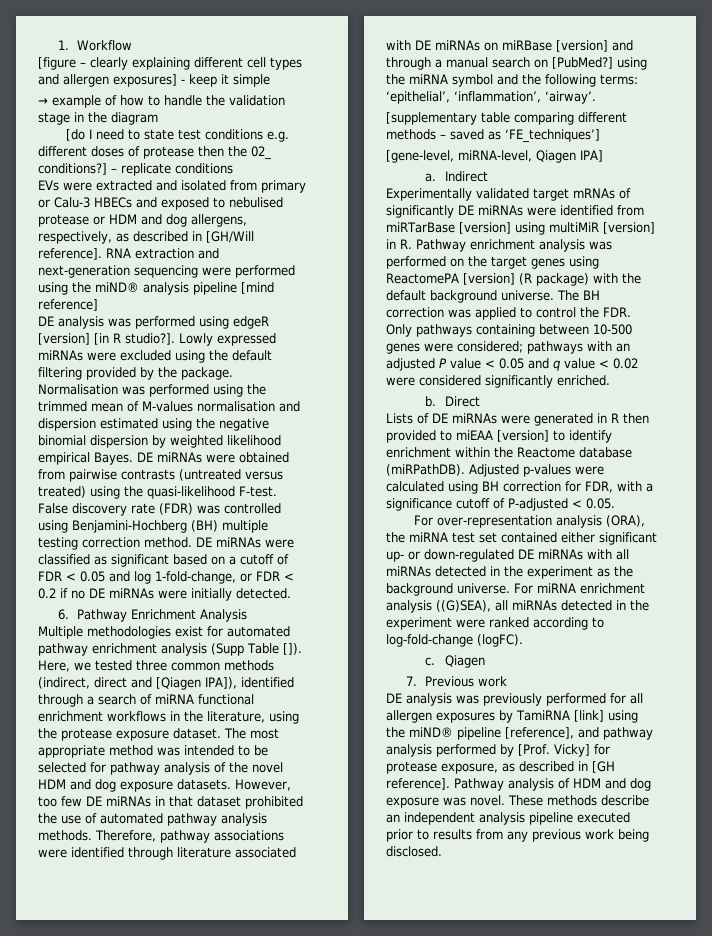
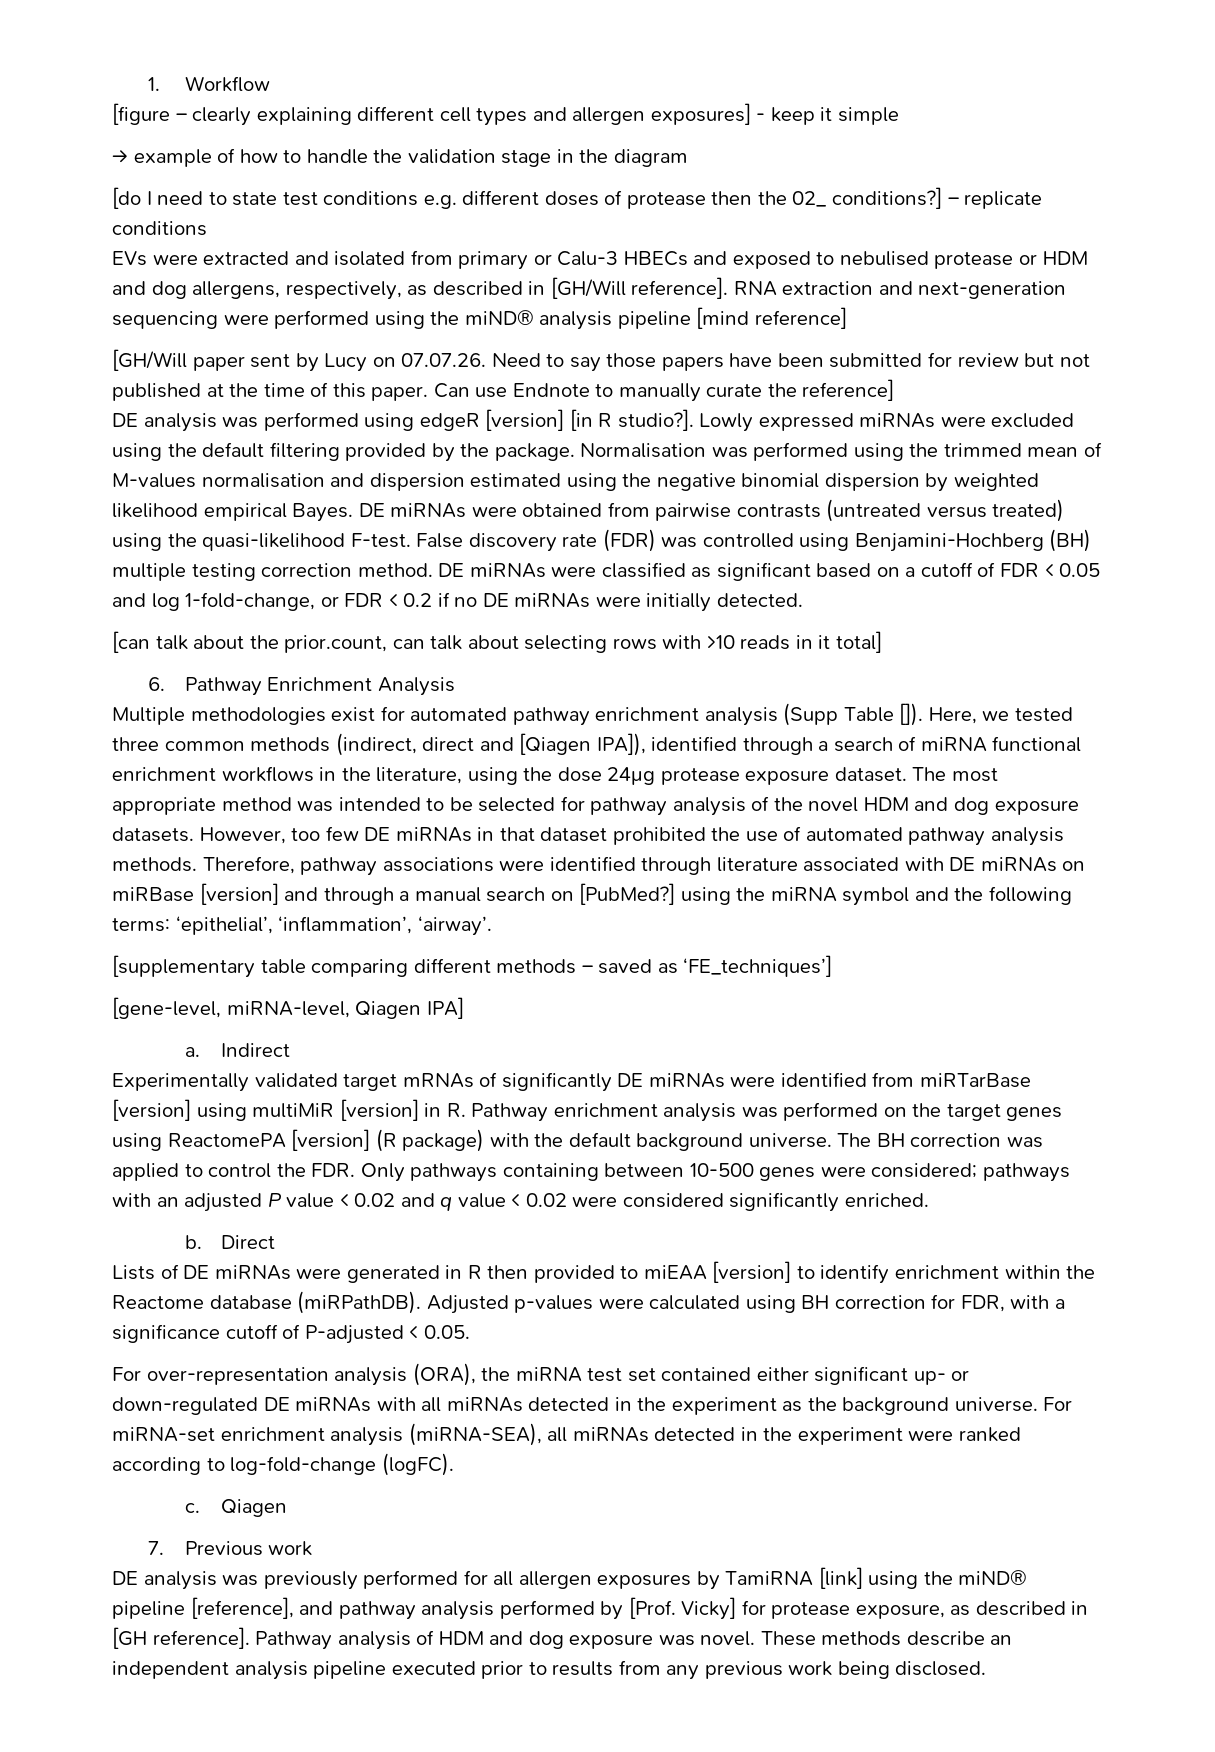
+ [GH/Will paper sent by Lucy on 07.07.26. Need to say those papers have been submitted for review but not published at the time of this paper. Can use Endnote to manually curate the reference]
+ [can talk about the prior.count, can talk about selecting rows with >10 reads in it total]
- Here, we tested three common methods (indirect, direct and [Qiagen IPA]), identified through a search of miRNA functional enrichment workflows in the literature, using the protease exposure dataset.
+ Here, we tested three common methods (indirect, direct and [Qiagen IPA]), identified through a search of miRNA functional enrichment workflows in the literature, using the dose 24μg protease exposure dataset.
- The BH correction was applied to control the FDR. Only pathways containing between 10-500 genes were considered; pathways with an adjusted P value < 0.05 and q value < 0.02 were considered significantly enriched.
+ The BH correction was applied to control the FDR. Only pathways containing between 10-500 genes were considered; pathways with an adjusted P value < 0.02 and q value < 0.02 were considered significantly enriched.
- For miRNA enrichment analysis ((G)SEA), all miRNAs detected in the experiment were ranked according to log-fold-change (logFC).
+ For miRNA-set enrichment analysis (miRNA-SEA), all miRNAs detected in the experiment were ranked according to log-fold-change (logFC).

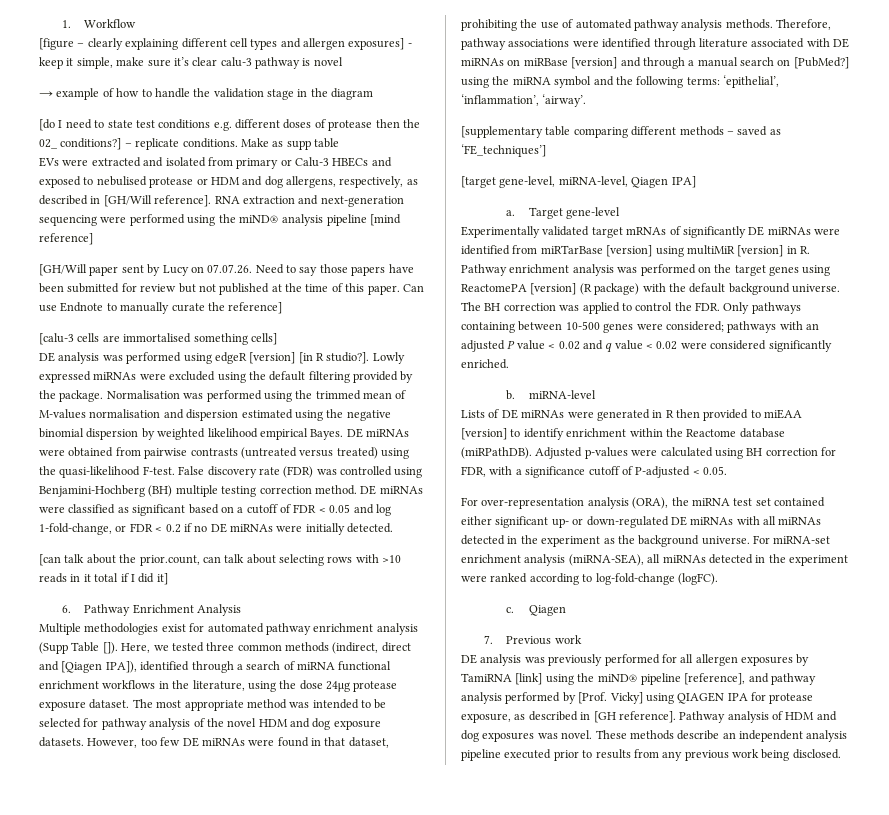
- [figure – clearly explaining different cell types and allergen exposures] - keep it simple
+ [figure – clearly explaining different cell types and allergen exposures] - keep it simple, make sure it’s clear calu-3 pathway is novel
- – replicate conditions
+ – replicate conditions. Make as supp table
+ [calu-3 cells are immortalised something cells]
- [can talk about the prior.count, can talk about selecting rows with >10 reads in it total]
+ [can talk about the prior.count, can talk about selecting rows with >10 reads in it total if I did it]
- However, too few DE miRNAs in that dataset prohibited the use of automated pathway analysis methods.
+ However, too few DE miRNAs were found in that dataset, prohibiting the use of automated pathway analysis methods.
- [gene-level, miRNA-level, Qiagen IPA]
+ [target gene-level, miRNA-level, Qiagen IPA]
- Indirect
+ Target gene-level
- b. Direct
+ b. miRNA-level
- DE analysis was previously performed for all allergen exposures by TamiRNA [link] using the miND® pipeline [reference], and pathway analysis performed by [Prof. Vicky] for protease exposure, as described in [GH reference].
+ DE analysis was previously performed for all allergen exposures by TamiRNA [link] using the miND® pipeline [reference], and pathway analysis performed by [Prof. Vicky] using QIAGEN IPA for protease exposure, as described in [GH reference].
- Pathway analysis of HDM and dog exposure was novel.
+ Pathway analysis of HDM and dog exposures was novel.

